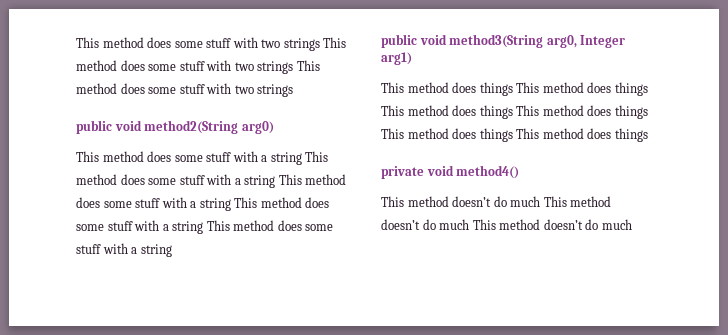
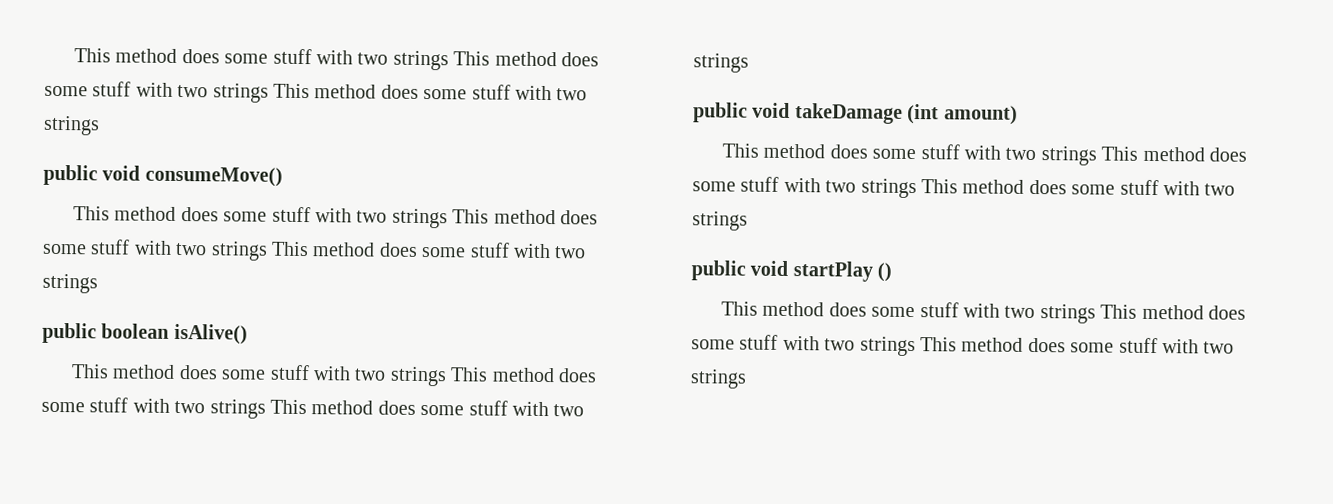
- public void method2(String arg0)
- This method does some stuff with a string This method does some stuff with a string This method does some stuff with a string This method does some stuff with a string This method does some stuff with a string
- public void method3(String arg0, Integer arg1)
- This method does things This method does things This method does things This method does things This method does things This method does things
- private void method4()
- This method doesn’t do much This method doesn’t do much This method doesn’t do much
+ public void consumeMove()
+ This method does some stuff with two strings This method does some stuff with two strings This method does some stuff with two strings
+ public boolean isAlive()
+ This method does some stuff with two strings This method does some stuff with two strings This method does some stuff with two strings
+ public void takeDamage (int amount)
+ This method does some stuff with two strings This method does some stuff with two strings This method does some stuff with two strings
+ public void startPlay ()
+ This method does some stuff with two strings This method does some stuff with two strings This method does some stuff with two strings

